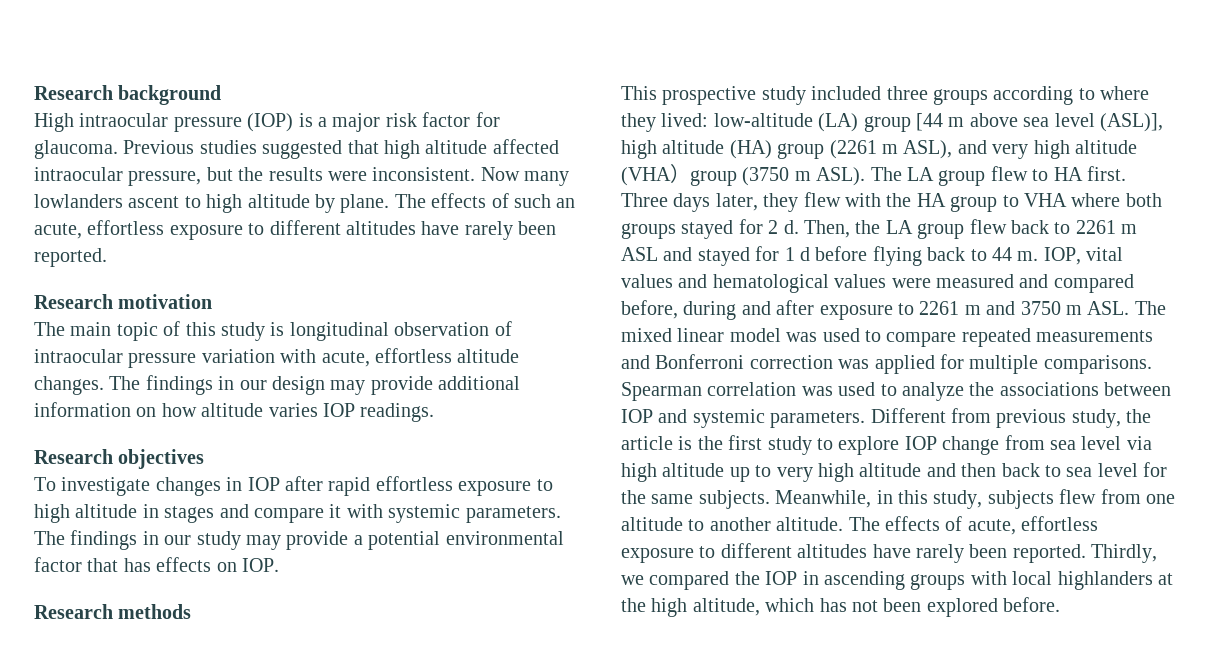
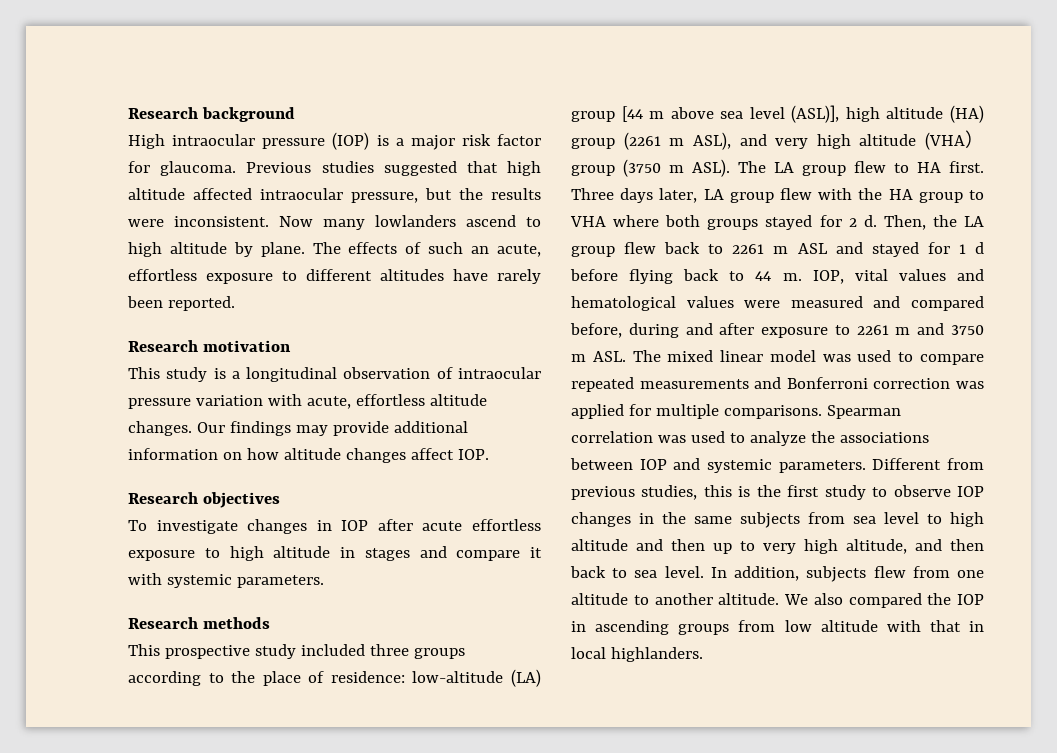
- Now many lowlanders ascent to high altitude by plane.
+ Now many lowlanders ascend to high altitude by plane.
- The main topic of this study is longitudinal observation of intraocular pressure variation with acute, effortless altitude changes.
+ This study is a longitudinal observation of intraocular pressure variation with acute, effortless altitude changes.
- The findings in our design may provide additional information on how altitude varies IOP readings.
+ Our findings may provide additional information on how altitude changes affect IOP.
- To investigate changes in IOP after rapid effortless exposure to high altitude in stages and compare it with systemic parameters. The findings in our study may provide a potential environmental factor that has effects on IOP.
+ To investigate changes in IOP after acute effortless exposure to high altitude in stages and compare it with systemic parameters.
- This prospective study included three groups according to where they lived: low-altitude (LA) group [44 m above sea level (ASL)], high altitude (HA) group (2261 m ASL), and very high altitude (VHA）group (3750 m ASL).
+ This prospective study included three groups according to the place of residence: low-altitude (LA) group [44 m above sea level (ASL)], high altitude (HA) group (2261 m ASL), and very high altitude (VHA）group (3750 m ASL).
- Three days later, they flew with the HA group to VHA where both groups stayed for 2 d.
+ Three days later, LA group flew with the HA group to VHA where both groups stayed for 2 d.
- Different from previous study, the article is the first study to explore IOP change from sea level via high altitude up to very high altitude and then back to sea level for the same subjects. Meanwhile, in this study, subjects flew from one altitude to another altitude.
+ Different from previous studies, this is the first study to observe IOP changes in the same subjects from sea level to high altitude and then up to very high altitude, and then back to sea level. In addition, subjects flew from one altitude to another altitude.
- The effects of acute, effortless exposure to different altitudes have rarely been reported. Thirdly, we compared the IOP in ascending groups with local highlanders at the high altitude, which has not been explored before.
+ We also compared the IOP in ascending groups from low altitude with that in local highlanders.

